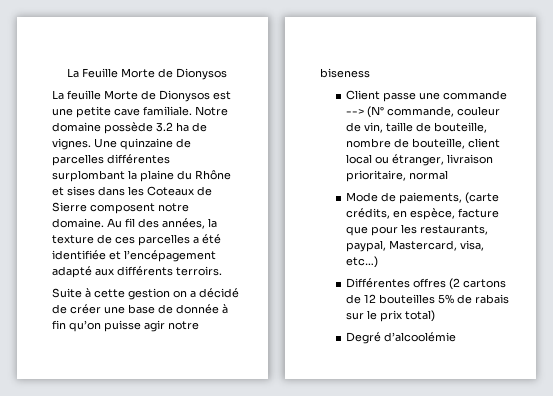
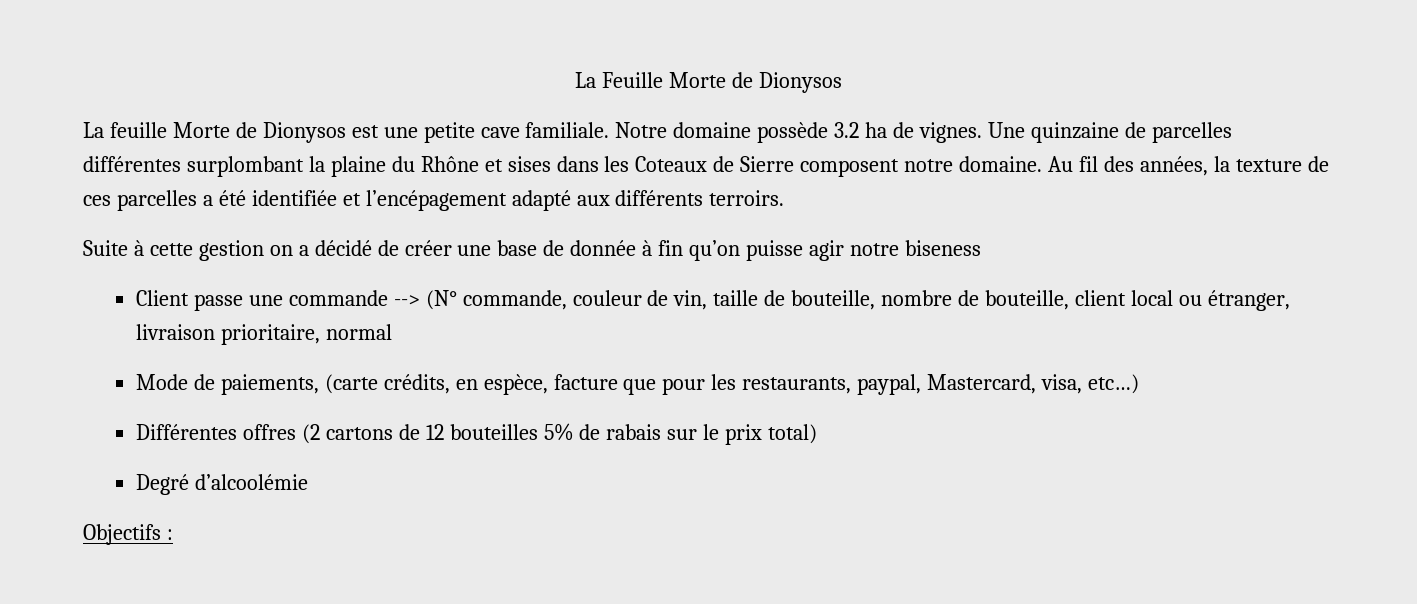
+ Objectifs :

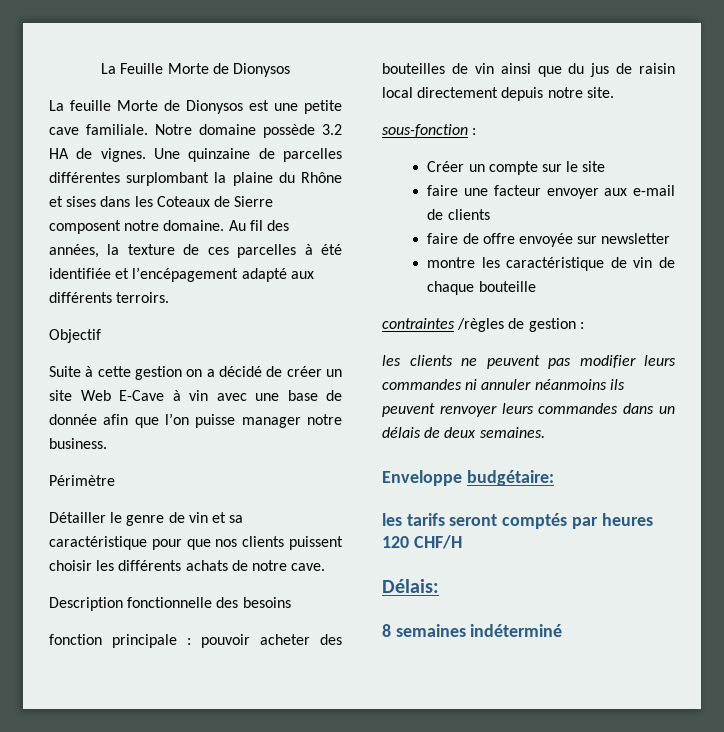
- Notre domaine possède 3.2 ha de vignes.
+ Notre domaine possède 3.2 HA de vignes.
- Au fil des années, la texture de ces parcelles a été identifiée et l’encépagement adapté aux différents terroirs.
+ Au fil des années, la texture de ces parcelles à été identifiée et l’encépagement adapté aux différents terroirs.
+ Objectif
- Suite à cette gestion on a décidé de créer une base de donnée à fin qu’on puisse agir notre biseness
- Client passe une commande --> (N° commande, couleur de vin, taille de bouteille, nombre de bouteille, client local ou étranger, livraison prioritaire, normal
- Mode de paiements, (carte crédits, en espèce, facture que pour les restaurants, paypal, Mastercard, visa, etc…)
- Différentes offres (2 cartons de 12 bouteilles 5% de rabais sur le prix total)
- Degré d’alcoolémie
- Objectifs :
+ Suite à cette gestion on a décidé de créer un site Web E-Cave à vin avec une base de donnée afin que l’on puisse manager notre business.
+ Périmètre
+ Détailler le genre de vin et sa caractéristique pour que nos clients puissent choisir les différents achats de notre cave.
+ Description fonctionnelle des besoins
+ fonction principale : pouvoir acheter des bouteilles de vin ainsi que du jus de raisin local directement depuis notre site.
+ sous-fonction :
+ Créer un compte sur le site
+ faire une facteur envoyer aux e-mail de clients
+ faire de offre envoyée sur newsletter
+ montre les caractéristique de vin de chaque bouteille
+ contraintes /règles de gestion :
+ les clients ne peuvent pas modifier leurs commandes ni annuler néanmoins ils peuvent renvoyer leurs commandes dans un délais de deux semaines.
+ Enveloppe budgétaire:
+ les tarifs seront comptés par heures 120 CHF/H
+ Délais:
+ 8 semaines indéterminé

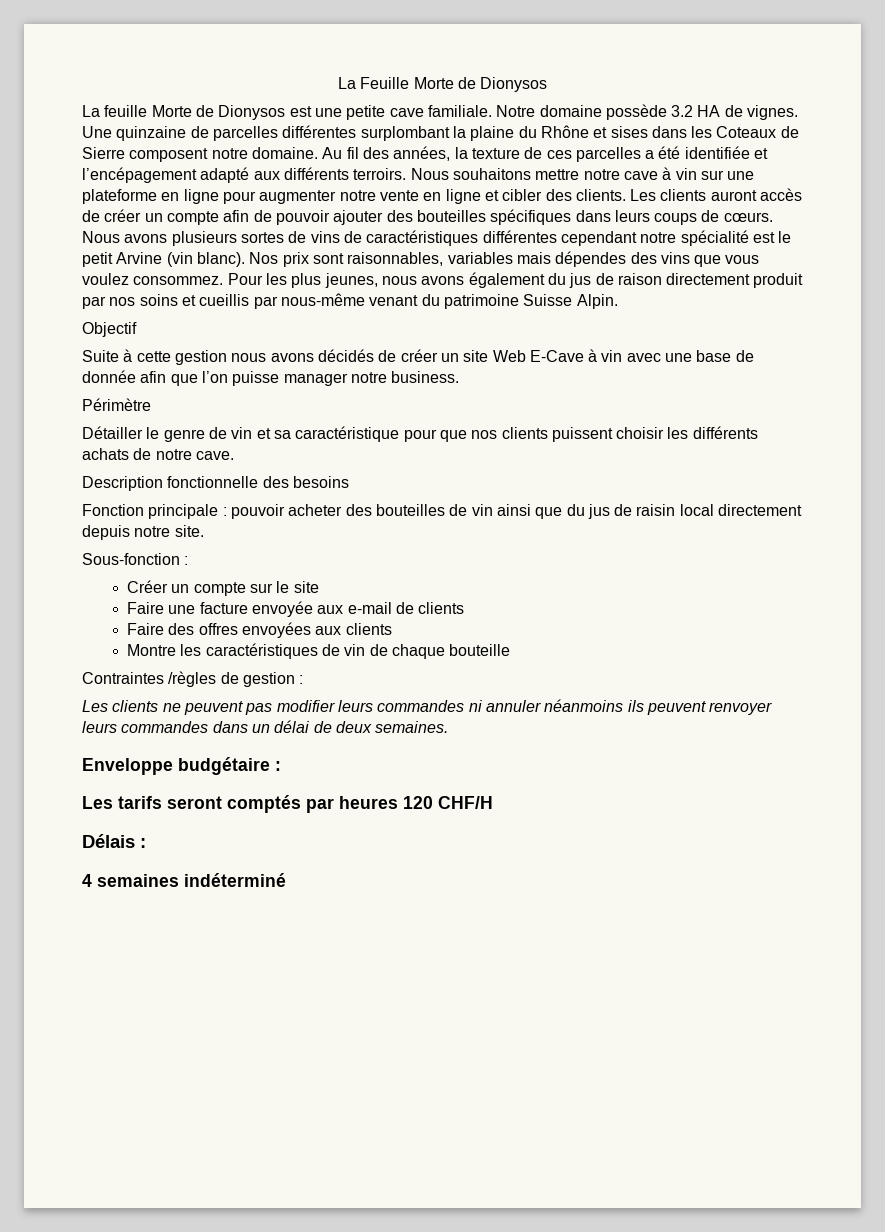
- Au fil des années, la texture de ces parcelles à été identifiée et l’encépagement adapté aux différents terroirs.
+ Au fil des années, la texture de ces parcelles a été identifiée et l’encépagement adapté aux différents terroirs. Nous souhaitons mettre notre cave à vin sur une plateforme en ligne pour augmenter notre vente en ligne et cibler des clients. Les clients auront accès de créer un compte afin de pouvoir ajouter des bouteilles spécifiques dans leurs coups de cœurs. Nous avons plusieurs sortes de vins de caractéristiques différentes cependant notre spécialité est le petit Arvine (vin blanc). Nos prix sont raisonnables, variables mais dépendes des vins que vous voulez consommez. Pour les plus jeunes, nous avons également du jus de raison directement produit par nos soins et cueillis par nous-même venant du patrimoine Suisse Alpin.
- Suite à cette gestion on a décidé de créer un site Web E-Cave à vin avec une base de donnée afin que l’on puisse manager notre business.
+ Suite à cette gestion nous avons décidés de créer un site Web E-Cave à vin avec une base de donnée afin que l’on puisse manager notre business.
- fonction principale : pouvoir acheter des bouteilles de vin ainsi que du jus de raisin local directement depuis notre site.
+ Fonction principale : pouvoir acheter des bouteilles de vin ainsi que du jus de raisin local directement depuis notre site.
- sous-fonction :
+ Sous-fonction :
- faire une facteur envoyer aux e-mail de clients
+ Faire une facture envoyée aux e-mail de clients
- faire de offre envoyée sur newsletter
- montre les caractéristique de vin de chaque bouteille
+ Faire des offres envoyées aux clients
+ Montre les caractéristiques de vin de chaque bouteille
- contraintes /règles de gestion :
+ Contraintes /règles de gestion :
- les clients ne peuvent pas modifier leurs commandes ni annuler néanmoins ils peuvent renvoyer leurs commandes dans un délais de deux semaines.
+ Les clients ne peuvent pas modifier leurs commandes ni annuler néanmoins ils peuvent renvoyer leurs commandes dans un délai de deux semaines.
- Enveloppe budgétaire:
- les tarifs seront comptés par heures 120 CHF/H
+ Enveloppe budgétaire :
+ Les tarifs seront comptés par heures 120 CHF/H
- Délais:
- 8 semaines indéterminé
+ Délais :
+ 4 semaines indéterminé

